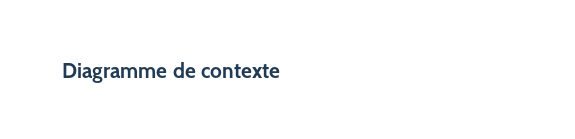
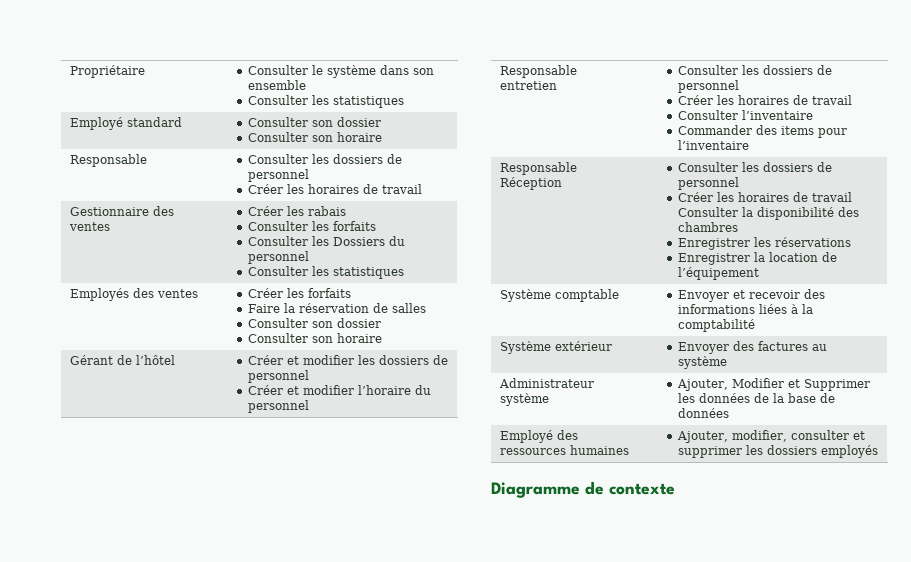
+ Propriétaire | Consulter le système dans son ensemble
+ Consulter les statistiques
+ Employé standard | Consulter son dossier
+ Consulter son horaire
+ Responsable | Consulter les dossiers de personnel
+ Créer les horaires de travail
+ Gestionnaire des ventes | Créer les rabais
+ Consulter les forfaits
+ Consulter les Dossiers du personnel
+ Consulter les statistiques
+ Employés des ventes | Créer les forfaits
+ Faire la réservation de salles
+ Consulter son dossier
+ Consulter son horaire
+ Gérant de l’hôtel | Créer et modifier les dossiers de personnel
+ Créer et modifier l’horaire du personnel
+ Responsable entretien | Consulter les dossiers de personnel
+ Créer les horaires de travail
+ Consulter l’inventaire
+ Commander des items pour l’inventaire
+ Responsable Réception | Consulter les dossiers de personnel
+ Créer les horaires de travail Consulter la disponibilité des chambres
+ Enregistrer les réservations
+ Enregistrer la location de l’équipement
+ Système comptable | Envoyer et recevoir des informations liées à la comptabilité
+ Système extérieur | Envoyer des factures au système
+ Administrateur système | Ajouter, Modifier et Supprimer les données de la base de données
+ Employé des ressources humaines | Ajouter, modifier, consulter et supprimer les dossiers employés

